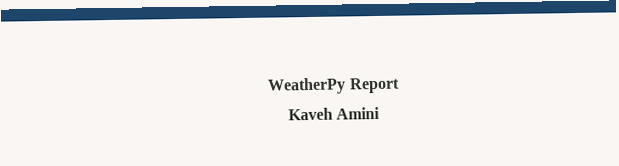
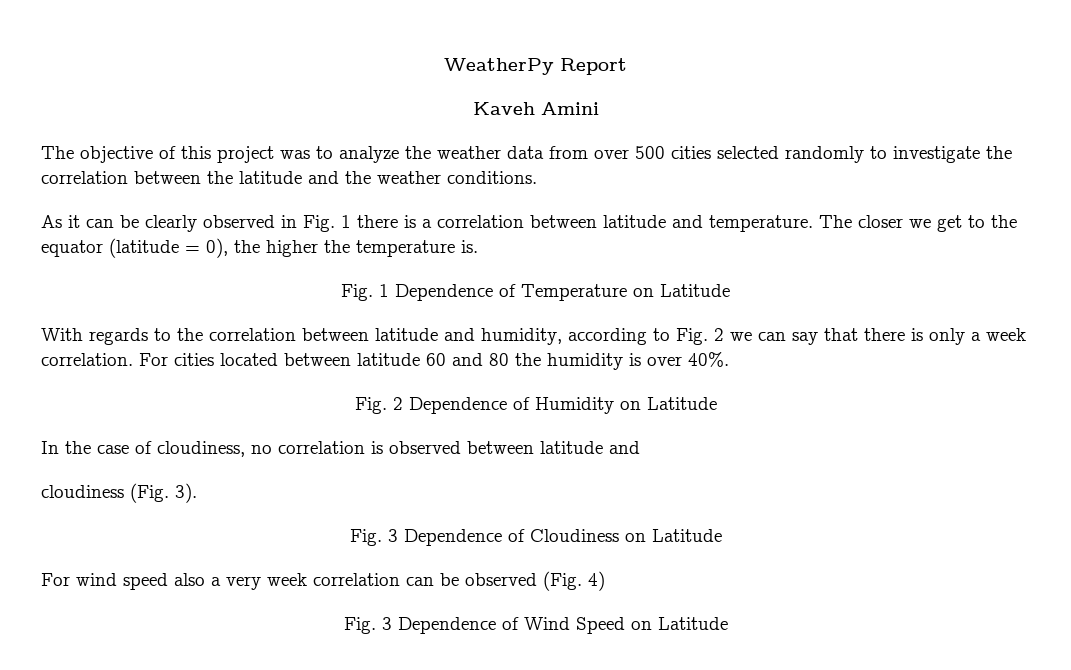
+ The objective of this project was to analyze the weather data from over 500 cities selected randomly to investigate the correlation between the latitude and the weather conditions.
+ As it can be clearly observed in Fig. 1 there is a correlation between latitude and temperature. The closer we get to the equator (latitude = 0), the higher the temperature is.
+ Fig. 1 Dependence of Temperature on Latitude
+ With regards to the correlation between latitude and humidity, according to Fig. 2 we can say that there is only a week correlation. For cities located between latitude 60 and 80 the humidity is over 40%.
+ Fig. 2 Dependence of Humidity on Latitude
+ In the case of cloudiness, no correlation is observed between latitude and
+ cloudiness (Fig. 3).
+ Fig. 3 Dependence of Cloudiness on Latitude
+ For wind speed also a very week correlation can be observed (Fig. 4)
+ Fig. 3 Dependence of Wind Speed on Latitude

